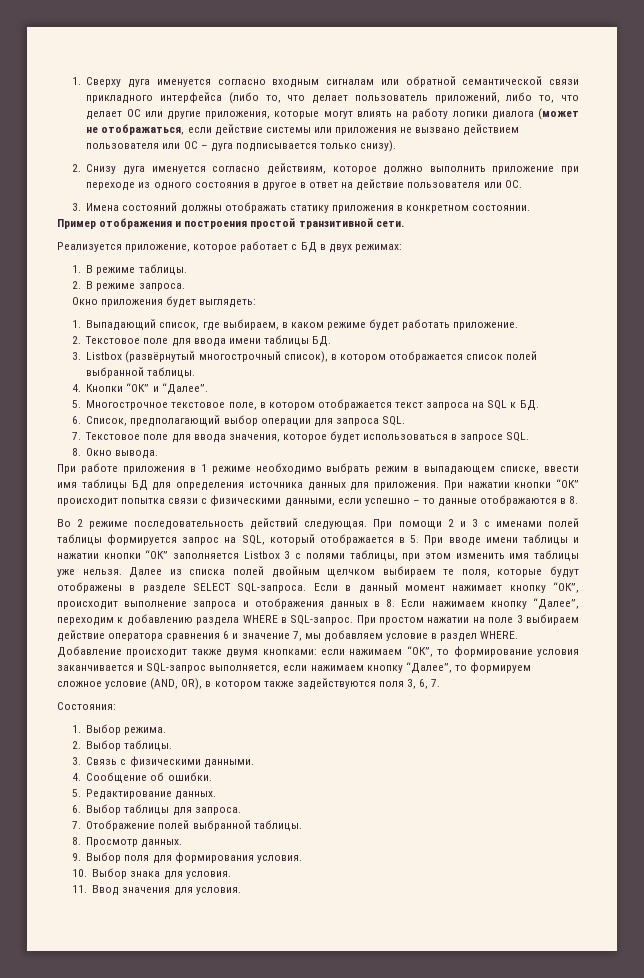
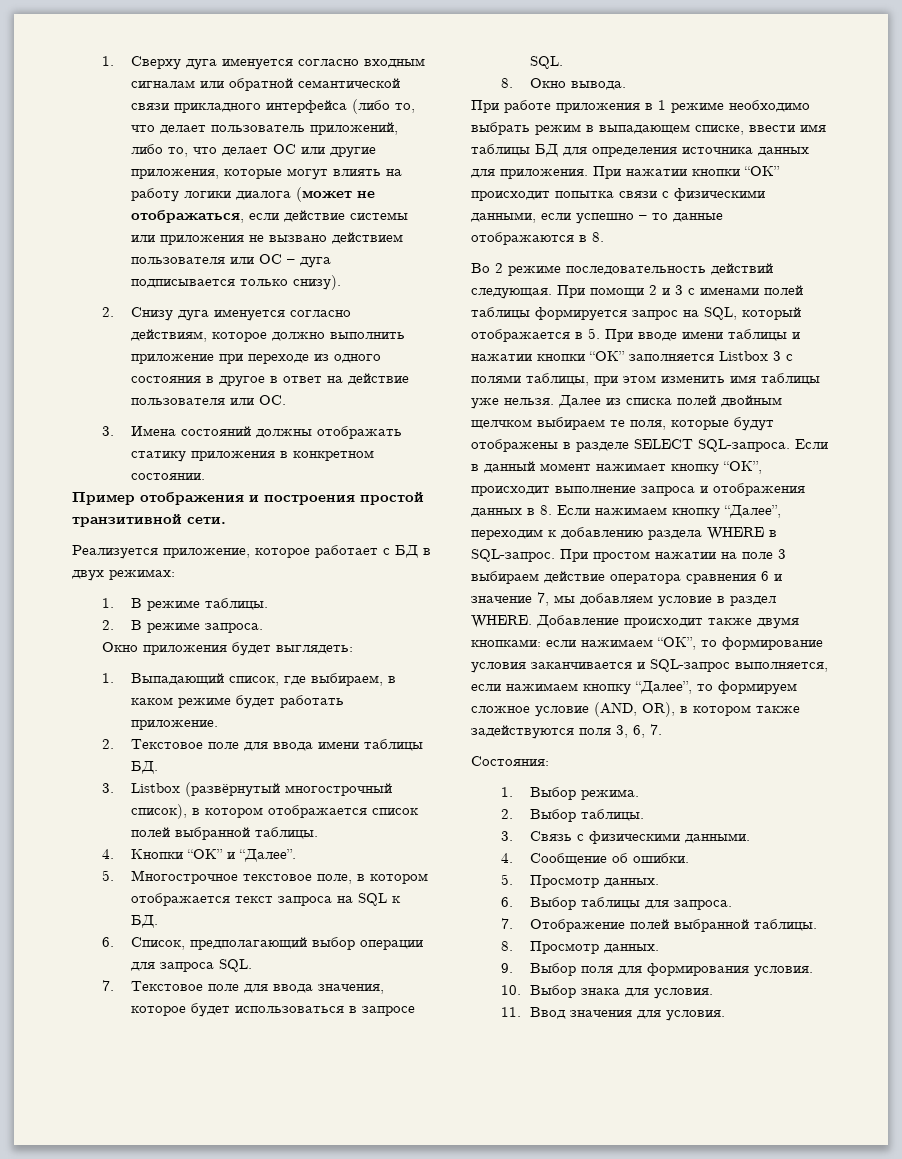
- 5. Редактирование данных.
+ 5. Просмотр данных.

